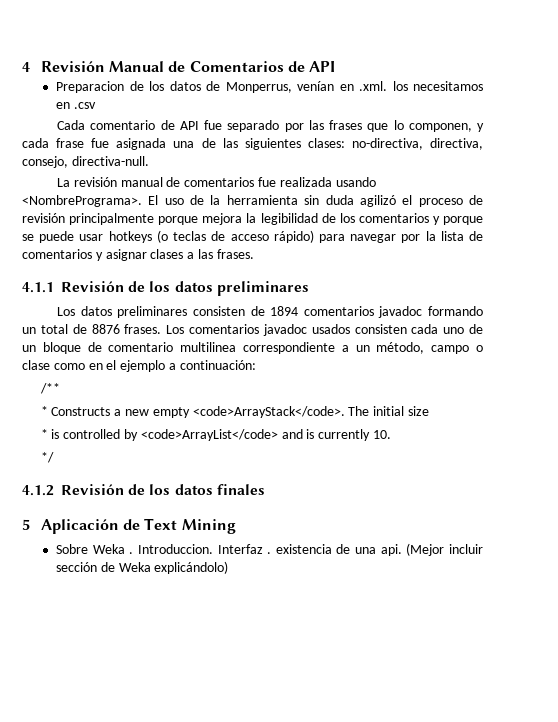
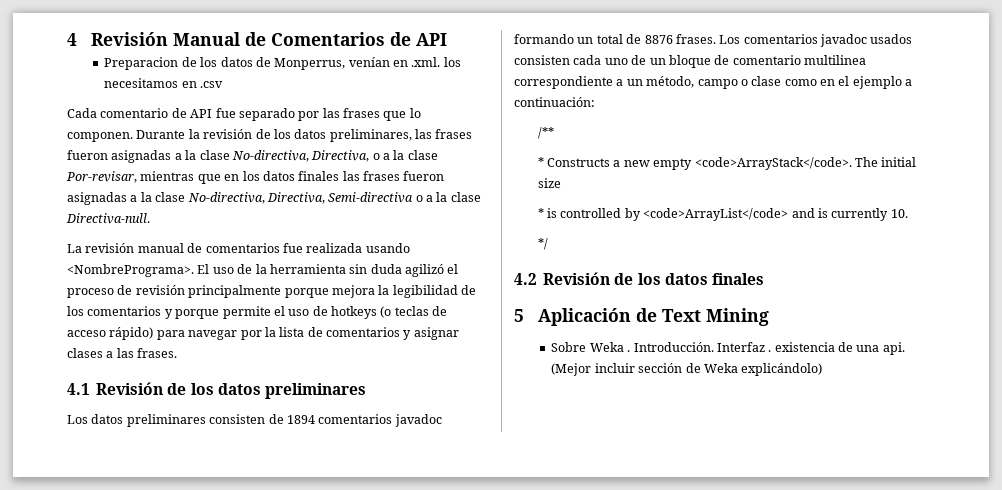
- Cada comentario de API fue separado por las frases que lo componen, y cada frase fue asignada una de las siguientes clases: no-directiva, directiva, consejo, directiva-null.
+ Cada comentario de API fue separado por las frases que lo componen. Durante la revisión de los datos preliminares, las frases fueron asignadas a la clase No-directiva, Directiva, o a la clase Por-revisar, mientras que en los datos finales las frases fueron asignadas a la clase No-directiva, Directiva, Semi-directiva o a la clase Directiva-null.
- El uso de la herramienta sin duda agilizó el proceso de revisión principalmente porque mejora la legibilidad de los comentarios y porque se puede usar hotkeys (o teclas de acceso rápido) para navegar por la lista de comentarios y asignar clases a las frases.
+ El uso de la herramienta sin duda agilizó el proceso de revisión principalmente porque mejora la legibilidad de los comentarios y porque permite el uso de hotkeys (o teclas de acceso rápido) para navegar por la lista de comentarios y asignar clases a las frases.
- 4.1.1 Revisión de los datos preliminares
+ 4.1 Revisión de los datos preliminares
- 4.1.2 Revisión de los datos finales
+ 4.2 Revisión de los datos finales
- Introduccion.
+ Introducción.

